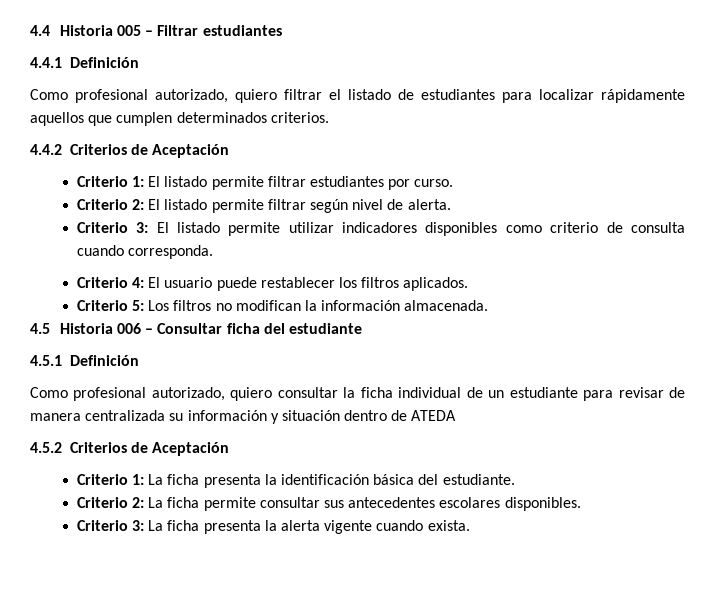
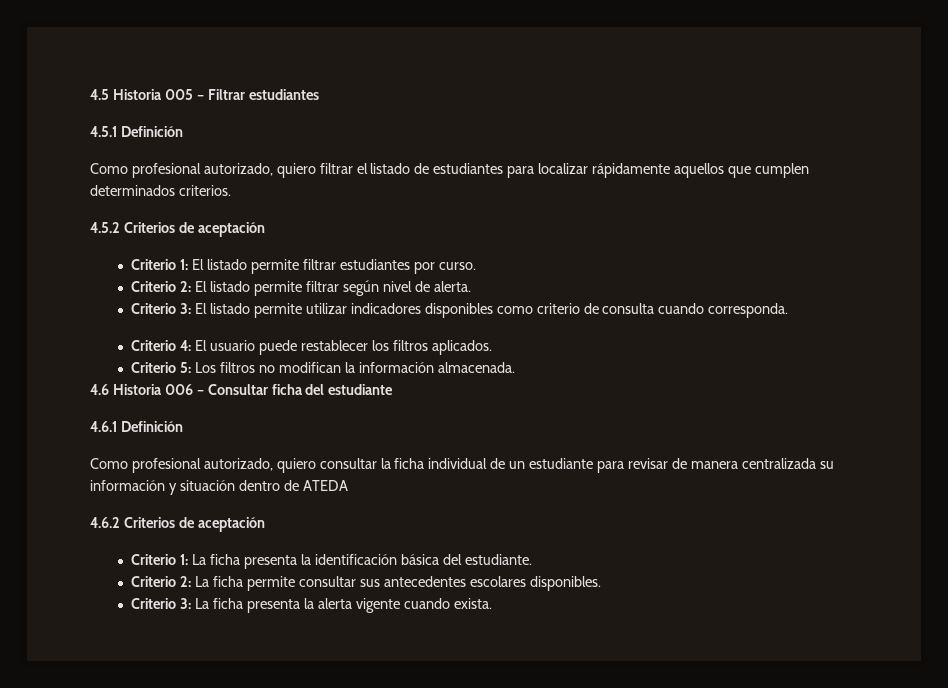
- 4.4 Historia 005 – Filtrar estudiantes
+ 4.5 Historia 005 – Filtrar estudiantes
- 4.4.1 Definición
+ 4.5.1 Definición
- 4.4.2 Criterios de Aceptación
+ 4.5.2 Criterios de aceptación
- 4.5 Historia 006 – Consultar ficha del estudiante
+ 4.6 Historia 006 – Consultar ficha del estudiante
- 4.5.1 Definición
+ 4.6.1 Definición
- 4.5.2 Criterios de Aceptación
+ 4.6.2 Criterios de aceptación

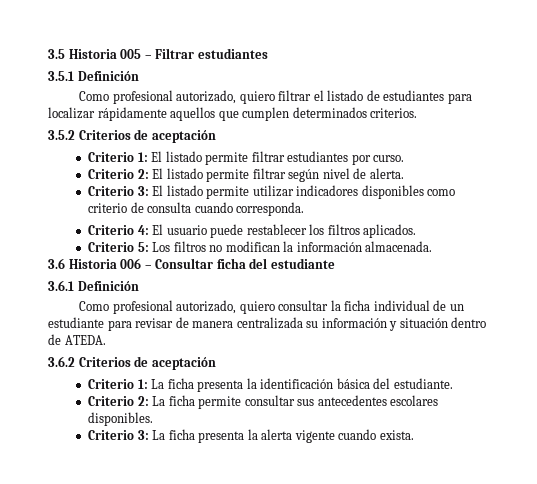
- 4.5 Historia 005 – Filtrar estudiantes
+ 3.5 Historia 005 – Filtrar estudiantes
- 4.5.1 Definición
+ 3.5.1 Definición
- 4.5.2 Criterios de aceptación
+ 3.5.2 Criterios de aceptación
- 4.6 Historia 006 – Consultar ficha del estudiante
+ 3.6 Historia 006 – Consultar ficha del estudiante
- 4.6.1 Definición
+ 3.6.1 Definición
- Como profesional autorizado, quiero consultar la ficha individual de un estudiante para revisar de manera centralizada su información y situación dentro de ATEDA
- 4.6.2 Criterios de aceptación
+ Como profesional autorizado, quiero consultar la ficha individual de un estudiante para revisar de manera centralizada su información y situación dentro de ATEDA.
+ 3.6.2 Criterios de aceptación

